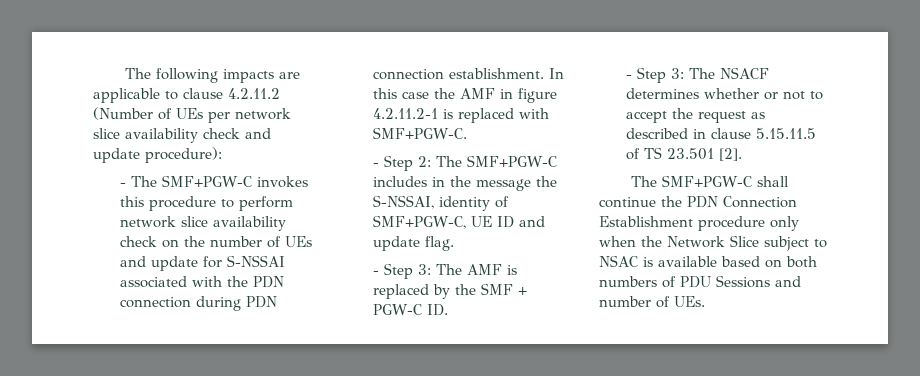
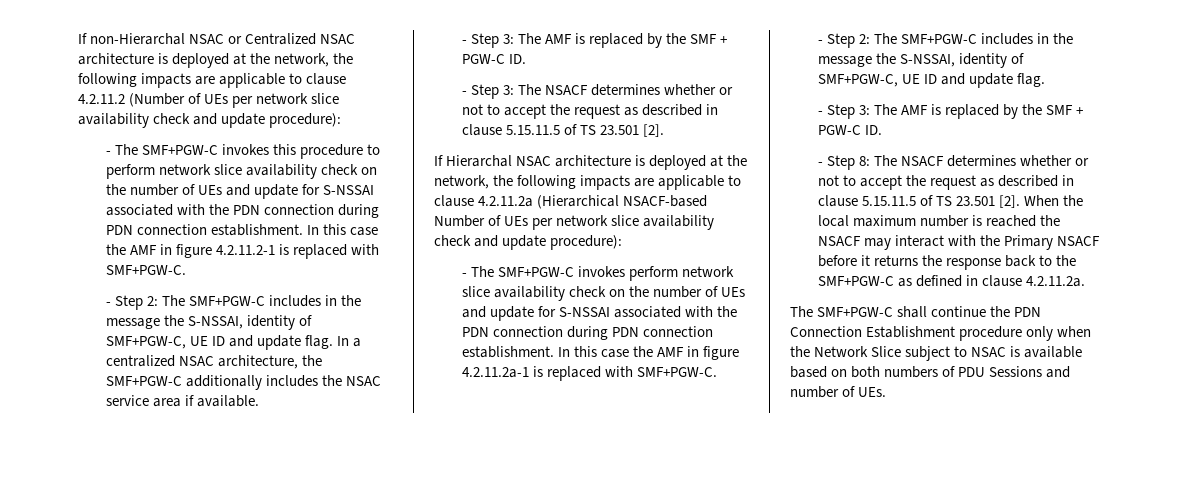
- The following impacts are applicable to clause 4.2.11.2 (Number of UEs per network slice availability check and update procedure):
+ If non-Hierarchal NSAC or Centralized NSAC architecture is deployed at the network, the following impacts are applicable to clause 4.2.11.2 (Number of UEs per network slice availability check and update procedure):
+ In a centralized NSAC architecture, the SMF+PGW-C additionally includes the NSAC service area if available.
+ If Hierarchal NSAC architecture is deployed at the network, the following impacts are applicable to clause 4.2.11.2a (Hierarchical NSACF-based Number of UEs per network slice availability check and update procedure):
+ - The SMF+PGW-C invokes perform network slice availability check on the number of UEs and update for S-NSSAI associated with the PDN connection during PDN connection establishment. In this case the AMF in figure 4.2.11.2a-1 is replaced with SMF+PGW-C.
+ - Step 2: The SMF+PGW-C includes in the message the S-NSSAI, identity of SMF+PGW-C, UE ID and update flag.
+ - Step 3: The AMF is replaced by the SMF + PGW-C ID.
+ - Step 8: The NSACF determines whether or not to accept the request as described in clause 5.15.11.5 of TS 23.501 [2]. When the local maximum number is reached the NSACF may interact with the Primary NSACF before it returns the response back to the SMF+PGW-C as defined in clause 4.2.11.2a.

